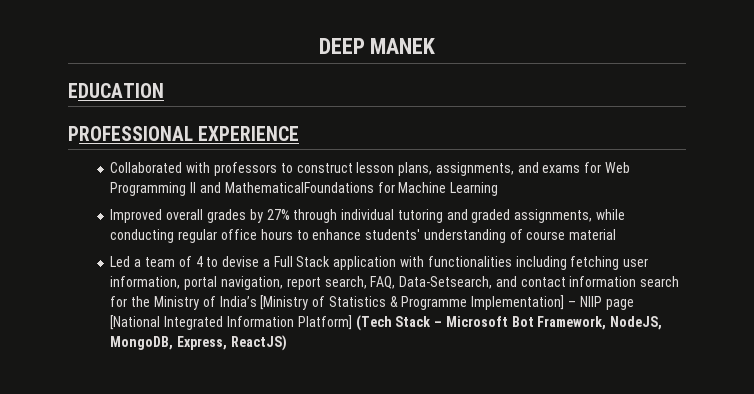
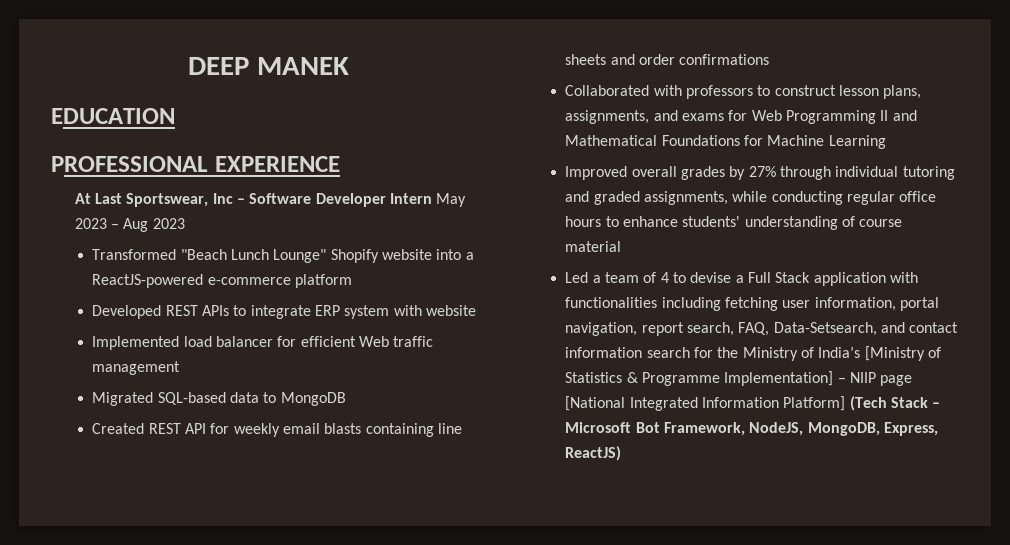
+ At Last Sportswear, Inc – Software Developer Intern May 2023 – Aug 2023
+ Transformed "Beach Lunch Lounge" Shopify website into a ReactJS-powered e-commerce platform
+ Developed REST APIs to integrate ERP system with website
+ Implemented load balancer for efficient Web traffic management
+ Migrated SQL-based data to MongoDB
+ Created REST API for weekly email blasts containing line sheets and order confirmations
- Collaborated with professors to construct lesson plans, assignments, and exams for Web Programming II and MathematicalFoundations for Machine Learning
+ Collaborated with professors to construct lesson plans, assignments, and exams for Web Programming II and Mathematical Foundations for Machine Learning

